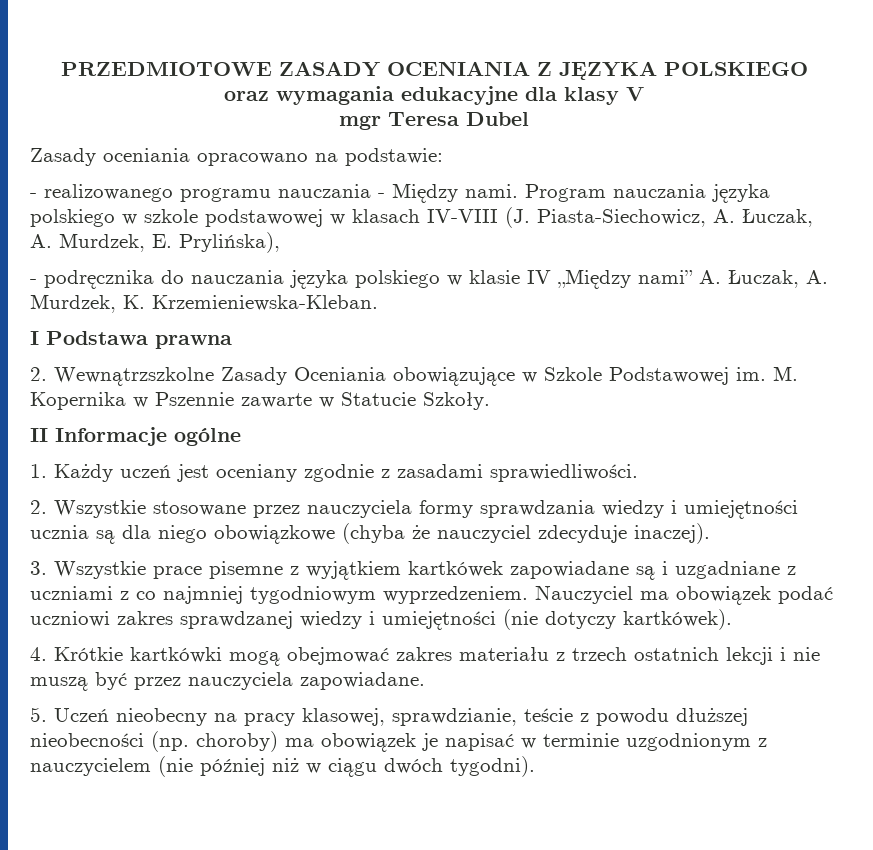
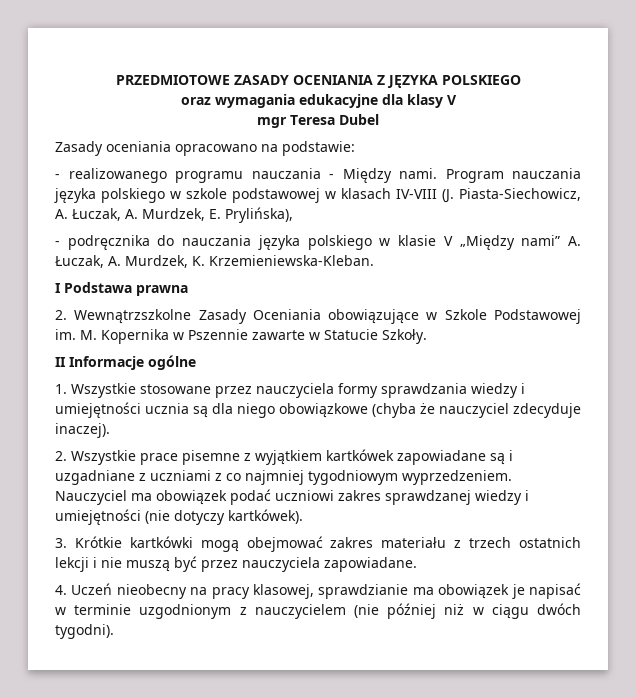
- - podręcznika do nauczania języka polskiego w klasie IV „Między nami” A. Łuczak, A. Murdzek, K. Krzemieniewska-Kleban.
+ - podręcznika do nauczania języka polskiego w klasie V „Między nami” A. Łuczak, A. Murdzek, K. Krzemieniewska-Kleban.
- 1. Każdy uczeń jest oceniany zgodnie z zasadami sprawiedliwości.
- 2. Wszystkie stosowane przez nauczyciela formy sprawdzania wiedzy i umiejętności ucznia są dla niego obowiązkowe (chyba że nauczyciel zdecyduje inaczej).
+ 1. Wszystkie stosowane przez nauczyciela formy sprawdzania wiedzy i umiejętności ucznia są dla niego obowiązkowe (chyba że nauczyciel zdecyduje inaczej).
- 3. Wszystkie prace pisemne z wyjątkiem kartkówek zapowiadane są i uzgadniane z uczniami z co najmniej tygodniowym wyprzedzeniem.
+ 2. Wszystkie prace pisemne z wyjątkiem kartkówek zapowiadane są i uzgadniane z uczniami z co najmniej tygodniowym wyprzedzeniem.
- 4. Krótkie kartkówki mogą obejmować zakres materiału z trzech ostatnich lekcji i nie muszą być przez nauczyciela zapowiadane.
+ 3. Krótkie kartkówki mogą obejmować zakres materiału z trzech ostatnich lekcji i nie muszą być przez nauczyciela zapowiadane.
- 5. Uczeń nieobecny na pracy klasowej, sprawdzianie, teście z powodu dłuższej nieobecności (np. choroby) ma obowiązek je napisać w terminie uzgodnionym z nauczycielem (nie później niż w ciągu dwóch tygodni).
+ 4. Uczeń nieobecny na pracy klasowej, sprawdzianie ma obowiązek je napisać w terminie uzgodnionym z nauczycielem (nie później niż w ciągu dwóch tygodni).

